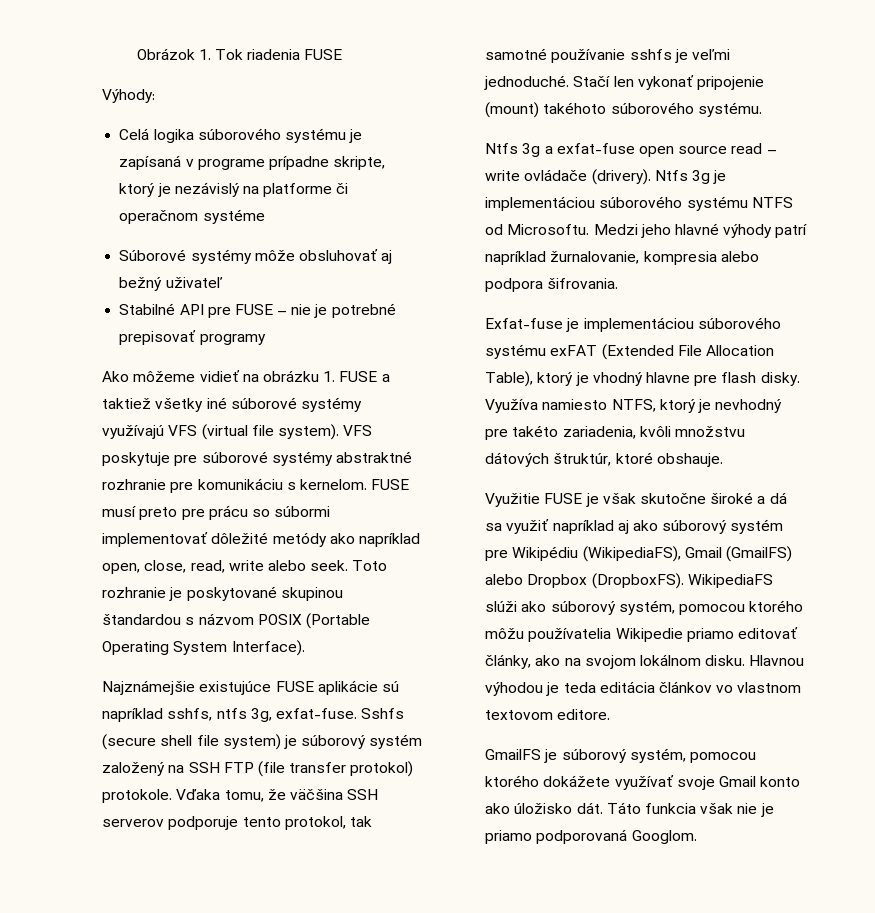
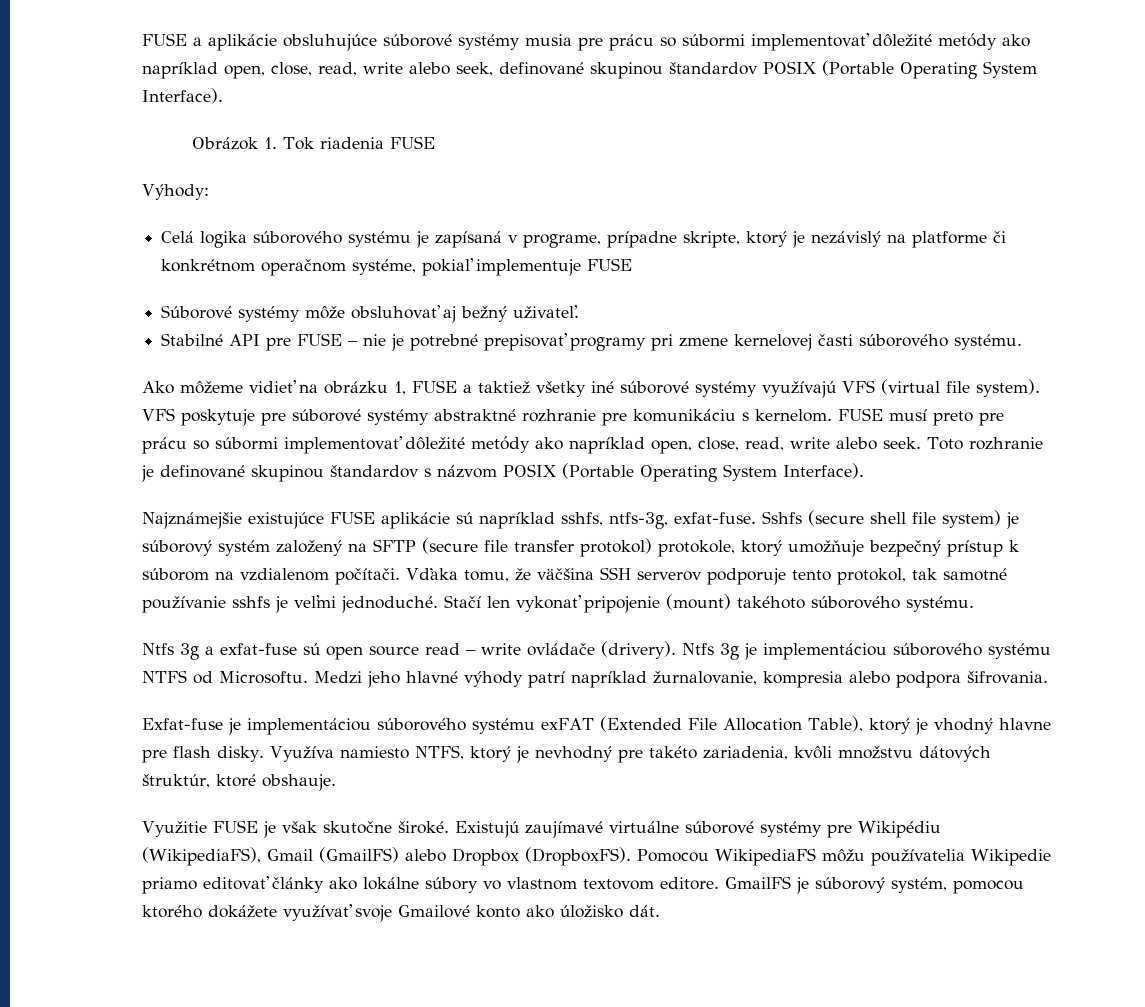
+ FUSE a aplikácie obsluhujúce súborové systémy musia pre prácu so súbormi implementovať dôležité metódy ako napríklad open, close, read, write alebo seek, definované skupinou štandardov POSIX (Portable Operating System Interface).
- Celá logika súborového systému je zapísaná v programe prípadne skripte, ktorý je nezávislý na platforme či operačnom systéme
+ Celá logika súborového systému je zapísaná v programe, prípadne skripte, ktorý je nezávislý na platforme či konkrétnom operačnom systéme, pokiaľ implementuje FUSE
- Súborové systémy môže obsluhovať aj bežný uživateľ
+ Súborové systémy môže obsluhovať aj bežný uživateľ.
- Stabilné API pre FUSE – nie je potrebné prepisovať programy
+ Stabilné API pre FUSE – nie je potrebné prepisovať programy pri zmene kernelovej časti súborového systému.
- Ako môžeme vidieť na obrázku 1. FUSE a taktiež všetky iné súborové systémy využívajú VFS (virtual file system).
+ Ako môžeme vidieť na obrázku 1, FUSE a taktiež všetky iné súborové systémy využívajú VFS (virtual file system).
- Toto rozhranie je poskytované skupinou štandardou s názvom POSIX (Portable Operating System Interface).
+ Toto rozhranie je definované skupinou štandardov s názvom POSIX (Portable Operating System Interface).
- Najznámejšie existujúce FUSE aplikácie sú napríklad sshfs, ntfs 3g, exfat-fuse.
+ Najznámejšie existujúce FUSE aplikácie sú napríklad sshfs, ntfs-3g, exfat-fuse.
- Sshfs (secure shell file system) je súborový systém založený na SSH FTP (file transfer protokol) protokole.
+ Sshfs (secure shell file system) je súborový systém založený na SFTP (secure file transfer protokol) protokole, ktorý umožňuje bezpečný prístup k súborom na vzdialenom počítači.
- Ntfs 3g a exfat-fuse open source read – write ovládače (drivery).
+ Ntfs 3g a exfat-fuse sú open source read – write ovládače (drivery).
- Využitie FUSE je však skutočne široké a dá sa využiť napríklad aj ako súborový systém pre Wikipédiu (WikipediaFS), Gmail (GmailFS) alebo Dropbox (DropboxFS).
+ Využitie FUSE je však skutočne široké. Existujú zaujímavé virtuálne súborové systémy pre Wikipédiu (WikipediaFS), Gmail (GmailFS) alebo Dropbox (DropboxFS).
- WikipediaFS slúži ako súborový systém, pomocou ktorého môžu používatelia Wikipedie priamo editovať články, ako na svojom lokálnom disku. Hlavnou výhodou je teda editácia článkov vo vlastnom textovom editore.
- GmailFS je súborový systém, pomocou ktorého dokážete využívať svoje Gmail konto ako úložisko dát. Táto funkcia však nie je priamo podporovaná Googlom.
+ Pomocou WikipediaFS môžu používatelia Wikipedie priamo editovať články ako lokálne súbory vo vlastnom textovom editore. GmailFS je súborový systém, pomocou ktorého dokážete využívať svoje Gmailové konto ako úložisko dát.

